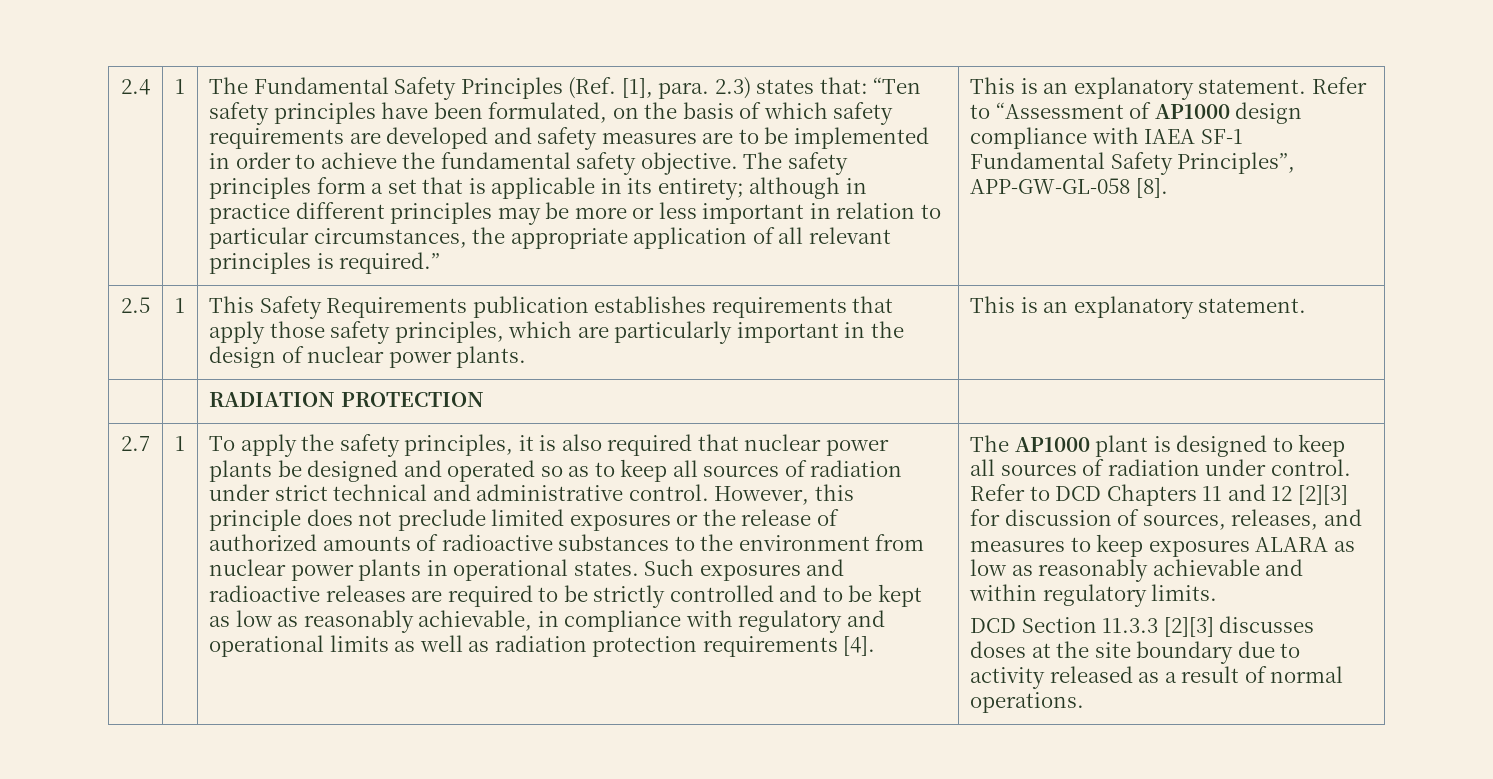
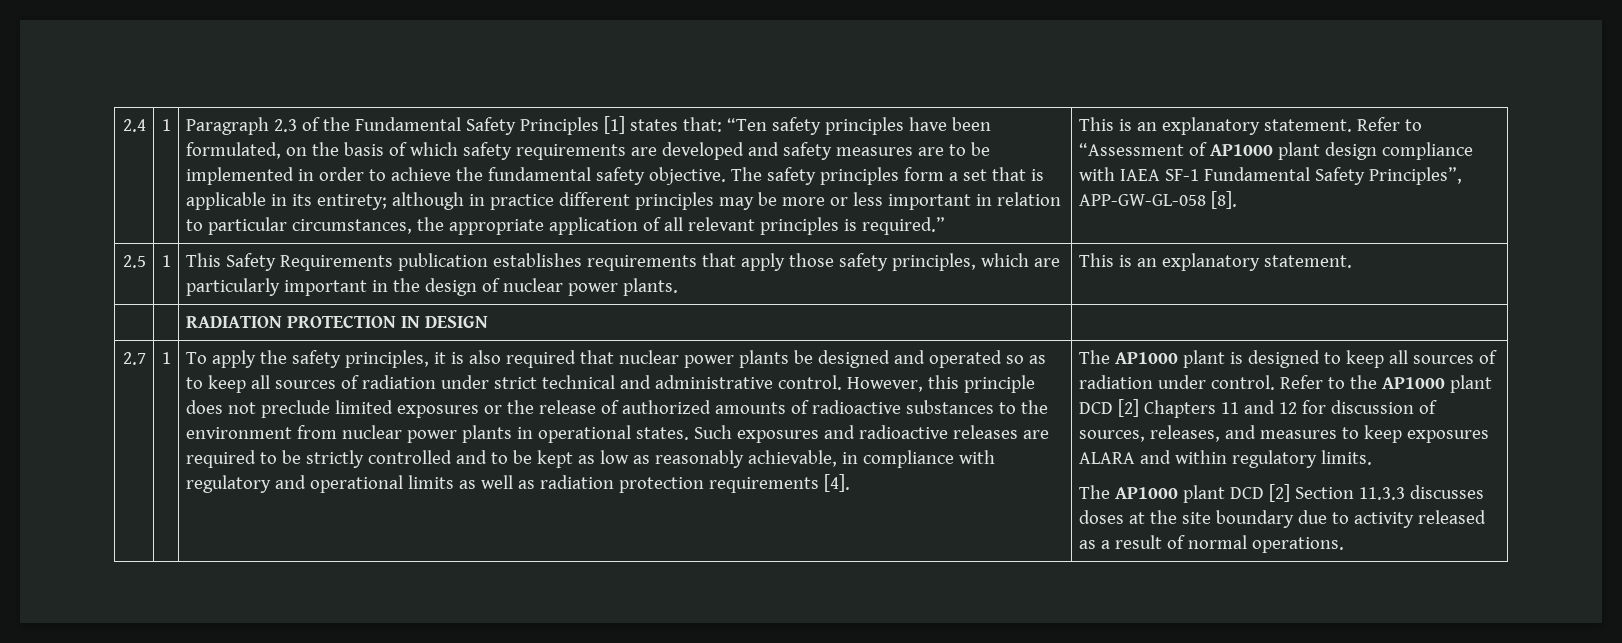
- The Fundamental Safety Principles (Ref. [1], para. 2.3) states that: “Ten safety principles have been formulated, on the basis of which safety requirements are developed and safety measures are to be implemented in order to achieve the fundamental safety objective.
+ Paragraph 2.3 of the Fundamental Safety Principles [1] states that: “Ten safety principles have been formulated, on the basis of which safety requirements are developed and safety measures are to be implemented in order to achieve the fundamental safety objective.
- Refer to “Assessment of AP1000 design compliance with IAEA SF-1 Fundamental Safety Principles”, APP-GW-GL-058 [8].
+ Refer to “Assessment of AP1000 plant design compliance with IAEA SF-1 Fundamental Safety Principles”, APP-GW-GL-058 [8].
- | | RADIATION PROTECTION |
+ | | RADIATION PROTECTION IN DESIGN |
- Refer to DCD Chapters 11 and 12 [2][3] for discussion of sources, releases, and measures to keep exposures ALARA as low as reasonably achievable and within regulatory limits.
+ Refer to the AP1000 plant DCD [2] Chapters 11 and 12 for discussion of sources, releases, and measures to keep exposures ALARA and within regulatory limits.
- DCD Section 11.3.3 [2][3] discusses doses at the site boundary due to activity released as a result of normal operations.
+ The AP1000 plant DCD [2] Section 11.3.3 discusses doses at the site boundary due to activity released as a result of normal operations.

